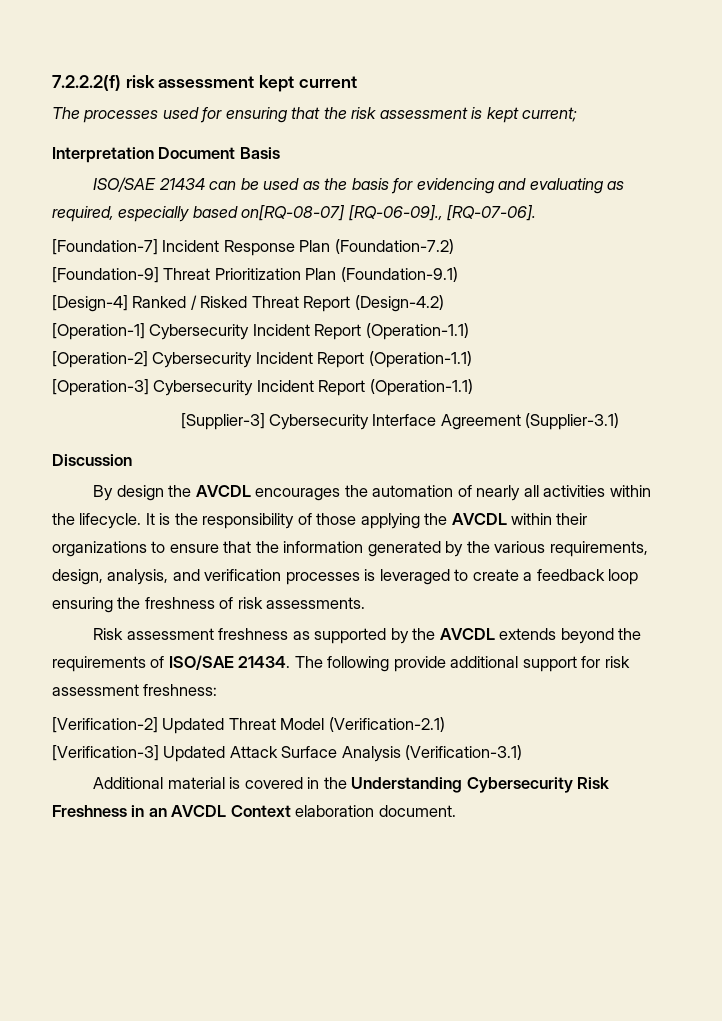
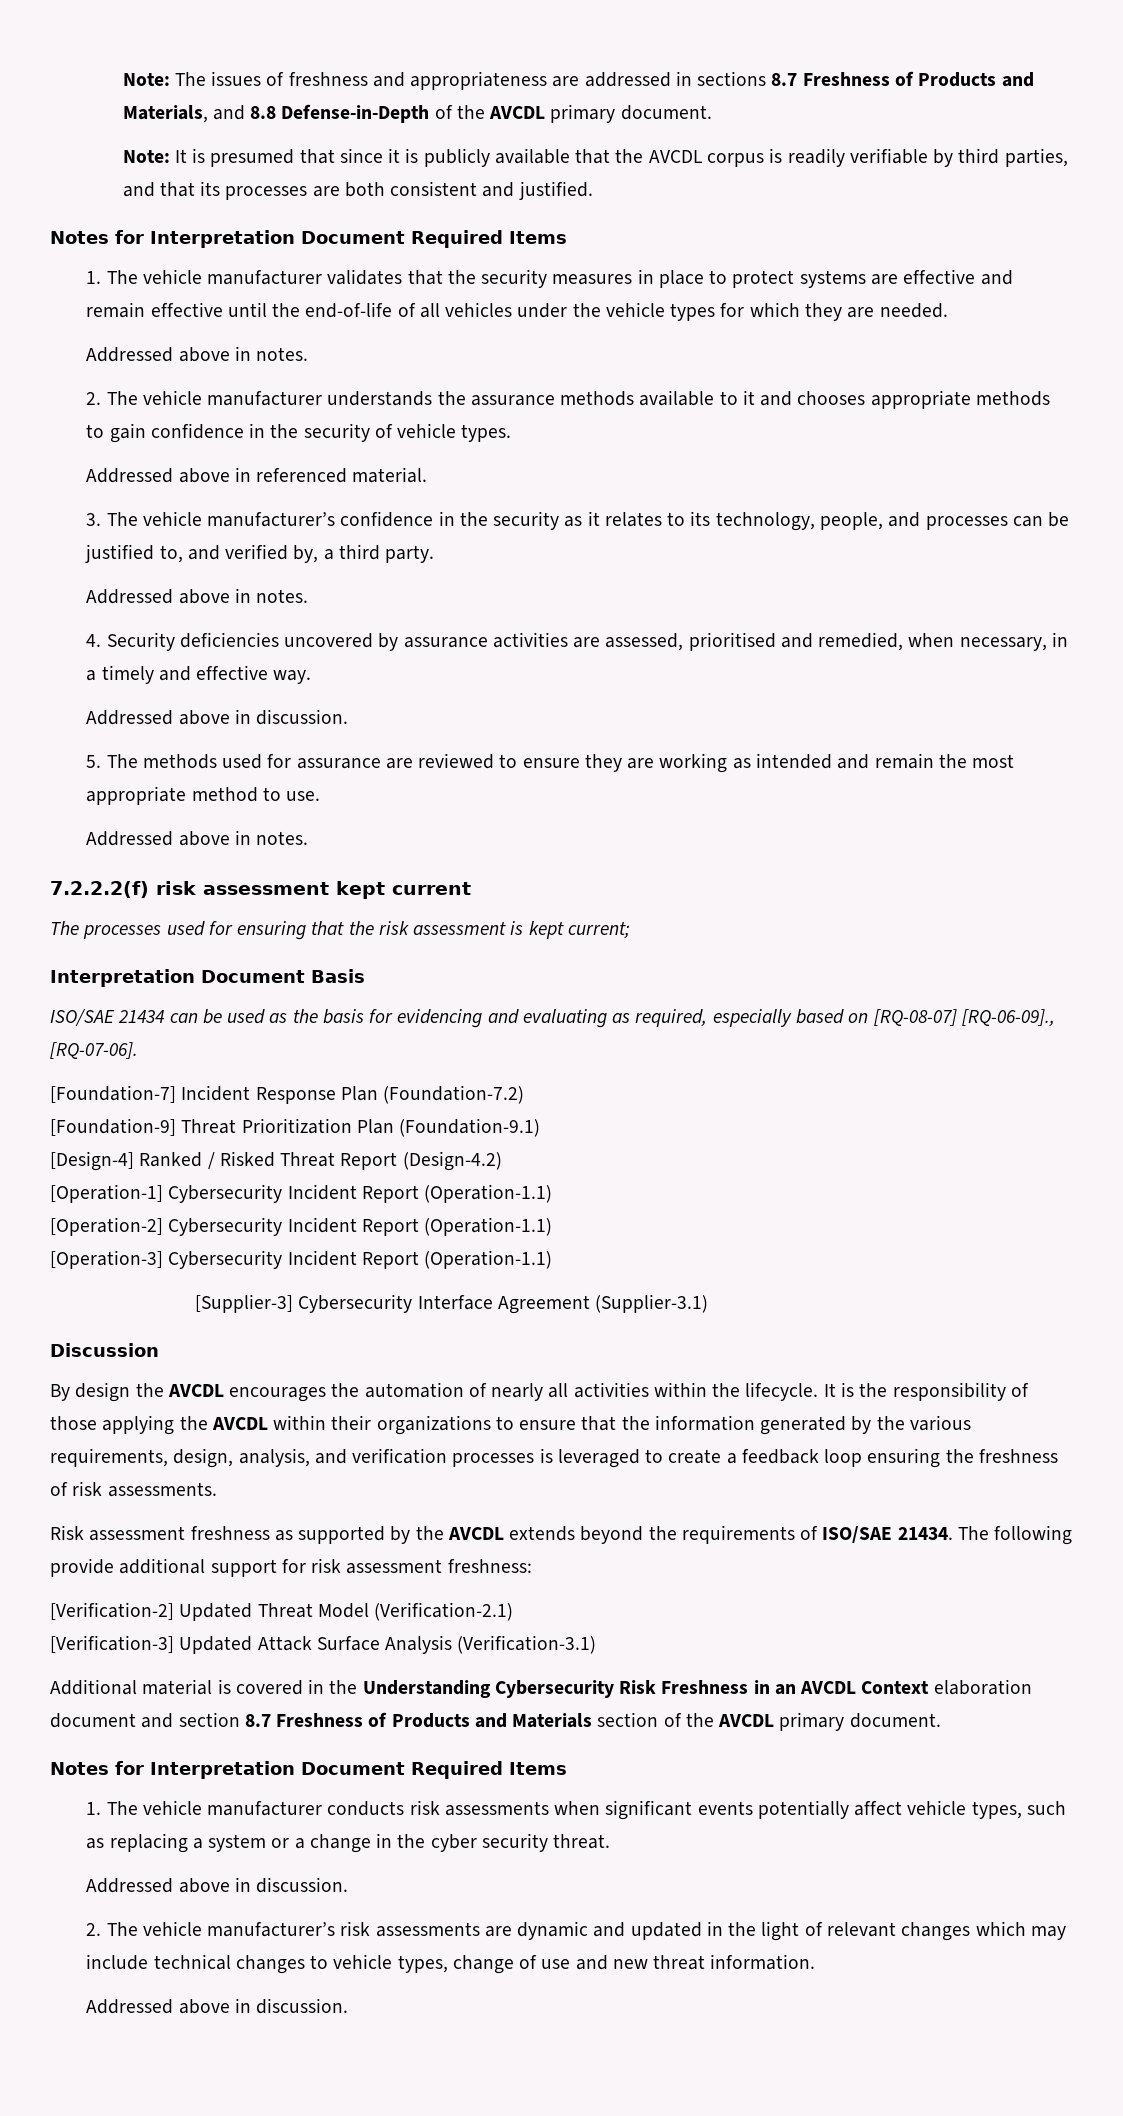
+ Note: The issues of freshness and appropriateness are addressed in sections 8.7 Freshness of Products and Materials, and 8.8 Defense-in-Depth of the AVCDL primary document.
+ Note: It is presumed that since it is publicly available that the AVCDL corpus is readily verifiable by third parties, and that its processes are both consistent and justified.
+ Notes for Interpretation Document Required Items
+ 1. The vehicle manufacturer validates that the security measures in place to protect systems are effective and remain effective until the end-of-life of all vehicles under the vehicle types for which they are needed.
+ Addressed above in notes.
+ 2. The vehicle manufacturer understands the assurance methods available to it and chooses appropriate methods to gain confidence in the security of vehicle types.
+ Addressed above in referenced material.
+ 3. The vehicle manufacturer’s confidence in the security as it relates to its technology, people, and processes can be justified to, and verified by, a third party.
+ Addressed above in notes.
+ 4. Security deficiencies uncovered by assurance activities are assessed, prioritised and remedied, when necessary, in a timely and effective way.
+ Addressed above in discussion.
+ 5. The methods used for assurance are reviewed to ensure they are working as intended and remain the most appropriate method to use.
+ Addressed above in notes.
- ISO/SAE 21434 can be used as the basis for evidencing and evaluating as required, especially based on[RQ-08-07] [RQ-06-09]., [RQ-07-06].
+ ISO/SAE 21434 can be used as the basis for evidencing and evaluating as required, especially based on [RQ-08-07] [RQ-06-09]., [RQ-07-06].
- Additional material is covered in the Understanding Cybersecurity Risk Freshness in an AVCDL Context elaboration document.
+ Additional material is covered in the Understanding Cybersecurity Risk Freshness in an AVCDL Context elaboration document and section 8.7 Freshness of Products and Materials section of the AVCDL primary document.
+ Notes for Interpretation Document Required Items
+ 1. The vehicle manufacturer conducts risk assessments when significant events potentially affect vehicle types, such as replacing a system or a change in the cyber security threat.
+ Addressed above in discussion.
+ 2. The vehicle manufacturer’s risk assessments are dynamic and updated in the light of relevant changes which may include technical changes to vehicle types, change of use and new threat information.
+ Addressed above in discussion.

